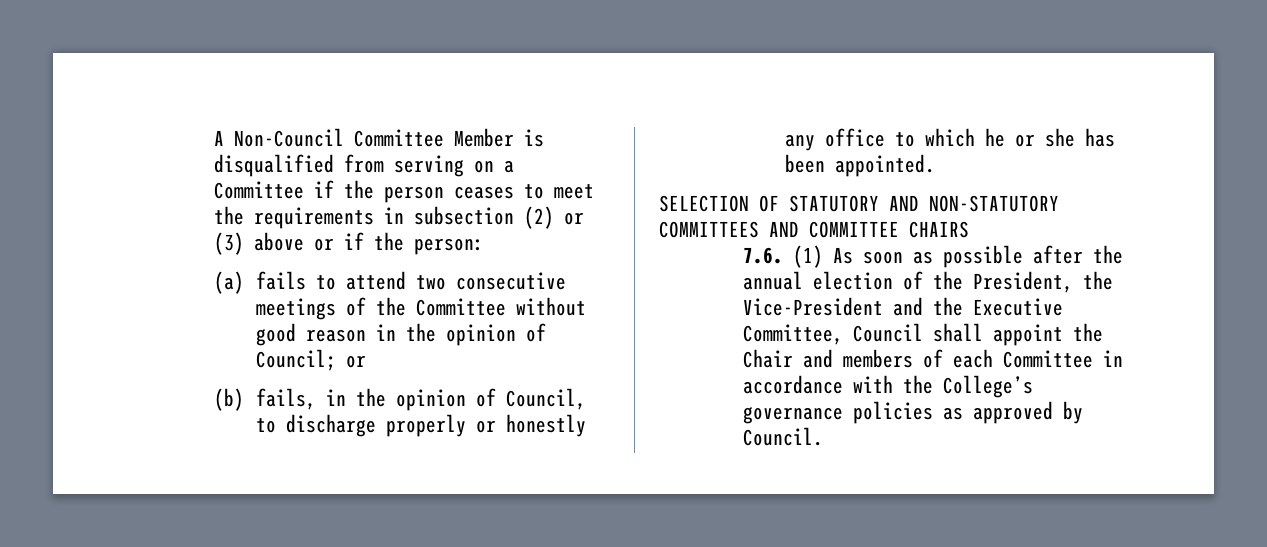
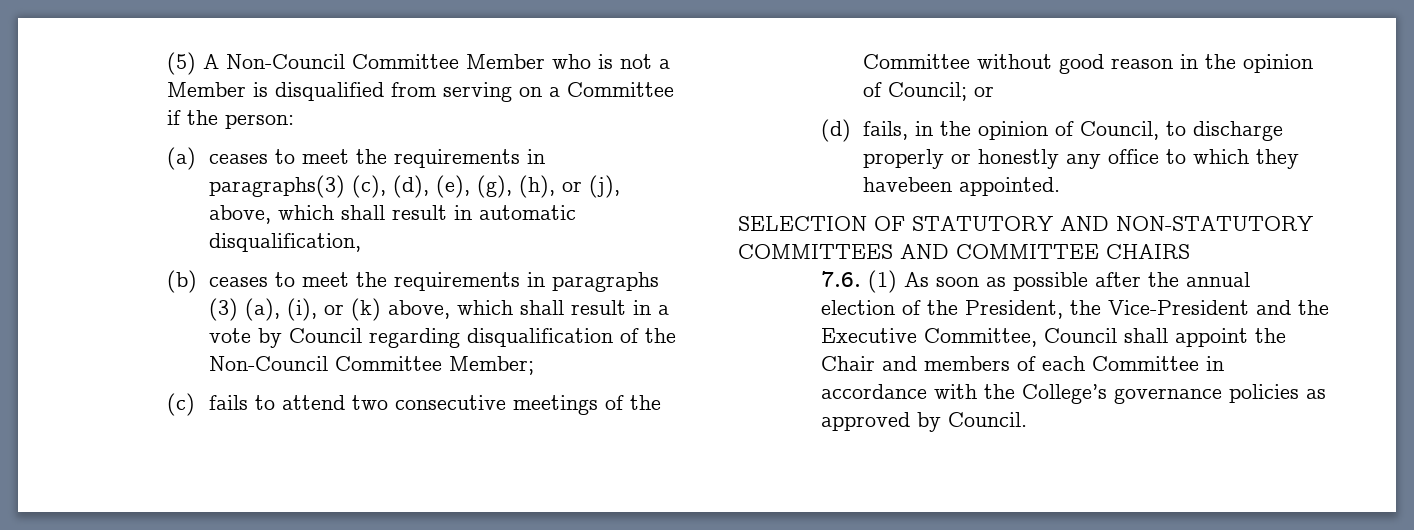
- A Non-Council Committee Member is disqualified from serving on a Committee if the person ceases to meet the requirements in subsection (2) or (3) above or if the person:
- (a) fails to attend two consecutive meetings of the Committee without good reason in the opinion of Council; or
+ (5) A Non-Council Committee Member who is not a Member is disqualified from serving on a Committee if the person:
+ (a) ceases to meet the requirements in paragraphs(3) (c), (d), (e), (g), (h), or (j), above, which shall result in automatic disqualification,
+ (b) ceases to meet the requirements in paragraphs (3) (a), (i), or (k) above, which shall result in a vote by Council regarding disqualification of the Non-Council Committee Member;
+ (c) fails to attend two consecutive meetings of the Committee without good reason in the opinion of Council; or
- (b) fails, in the opinion of Council, to discharge properly or honestly any office to which he or she has been appointed.
+ (d) fails, in the opinion of Council, to discharge properly or honestly any office to which they havebeen appointed.

